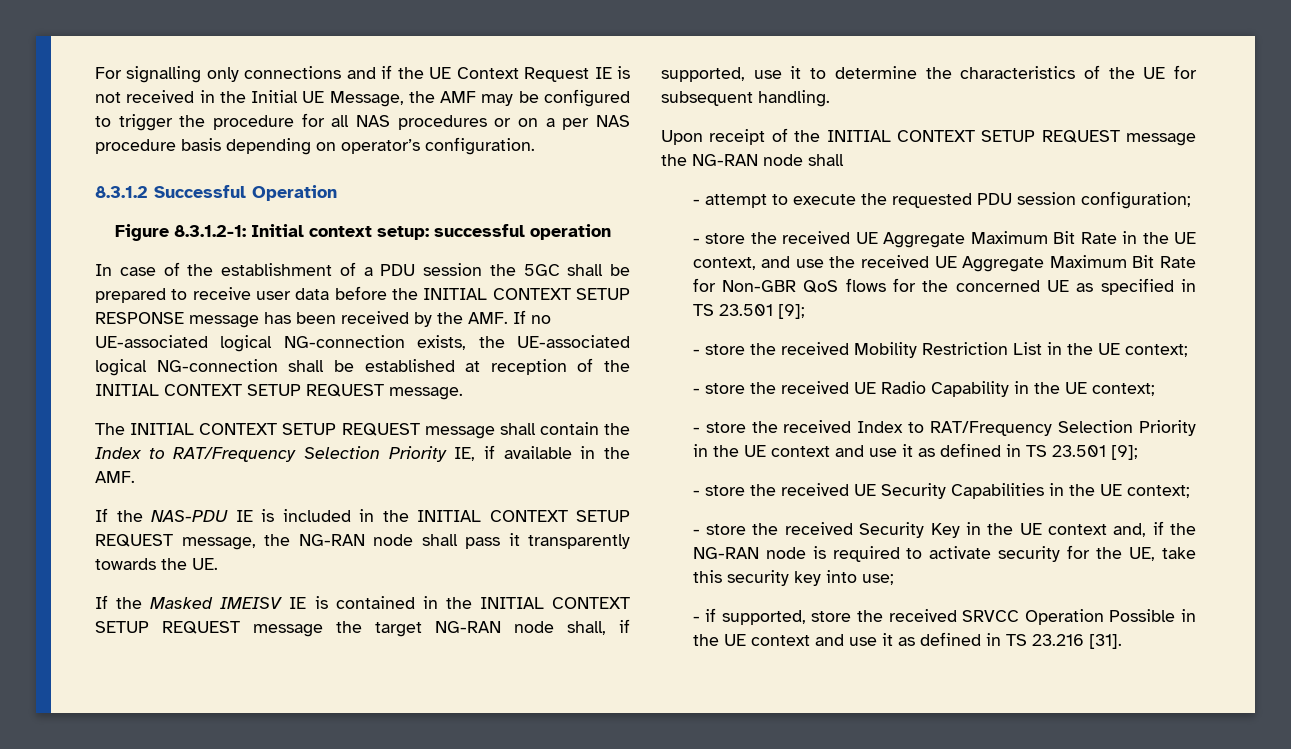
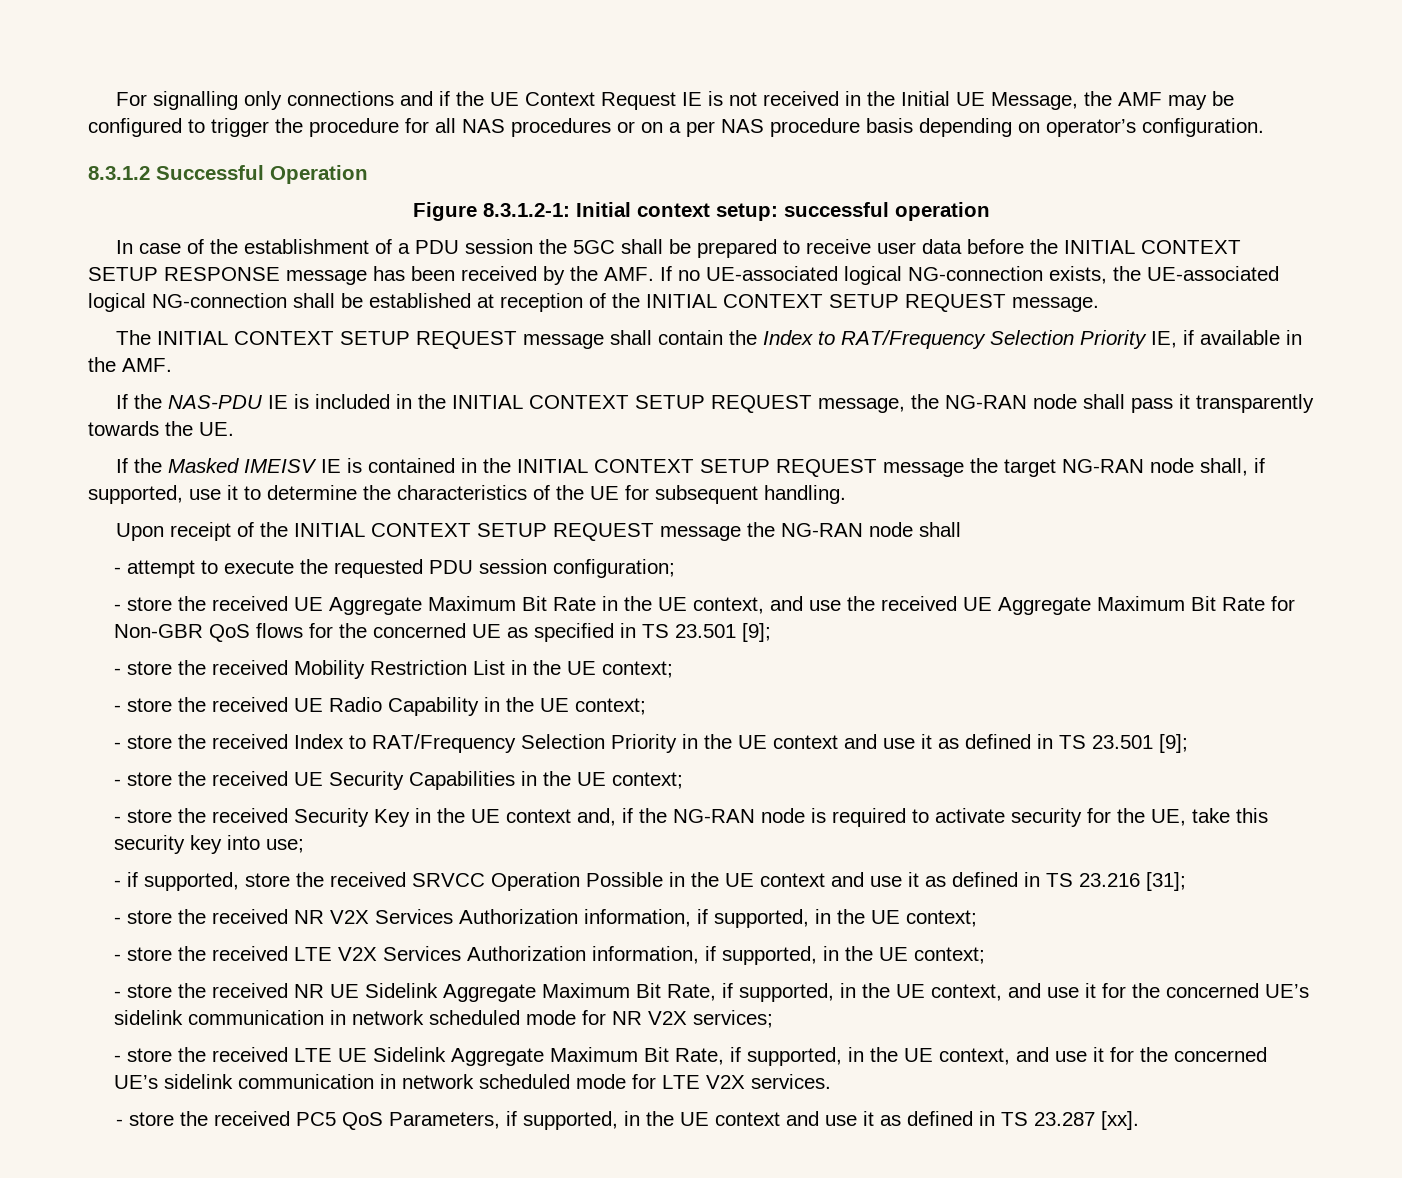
- - if supported, store the received SRVCC Operation Possible in the UE context and use it as defined in TS 23.216 [31].
+ - if supported, store the received SRVCC Operation Possible in the UE context and use it as defined in TS 23.216 [31];
+ - store the received NR V2X Services Authorization information, if supported, in the UE context;
+ - store the received LTE V2X Services Authorization information, if supported, in the UE context;
+ - store the received NR UE Sidelink Aggregate Maximum Bit Rate, if supported, in the UE context, and use it for the concerned UE’s sidelink communication in network scheduled mode for NR V2X services;
+ - store the received LTE UE Sidelink Aggregate Maximum Bit Rate, if supported, in the UE context, and use it for the concerned UE’s sidelink communication in network scheduled mode for LTE V2X services.
+ - store the received PC5 QoS Parameters, if supported, in the UE context and use it as defined in TS 23.287 [xx].

